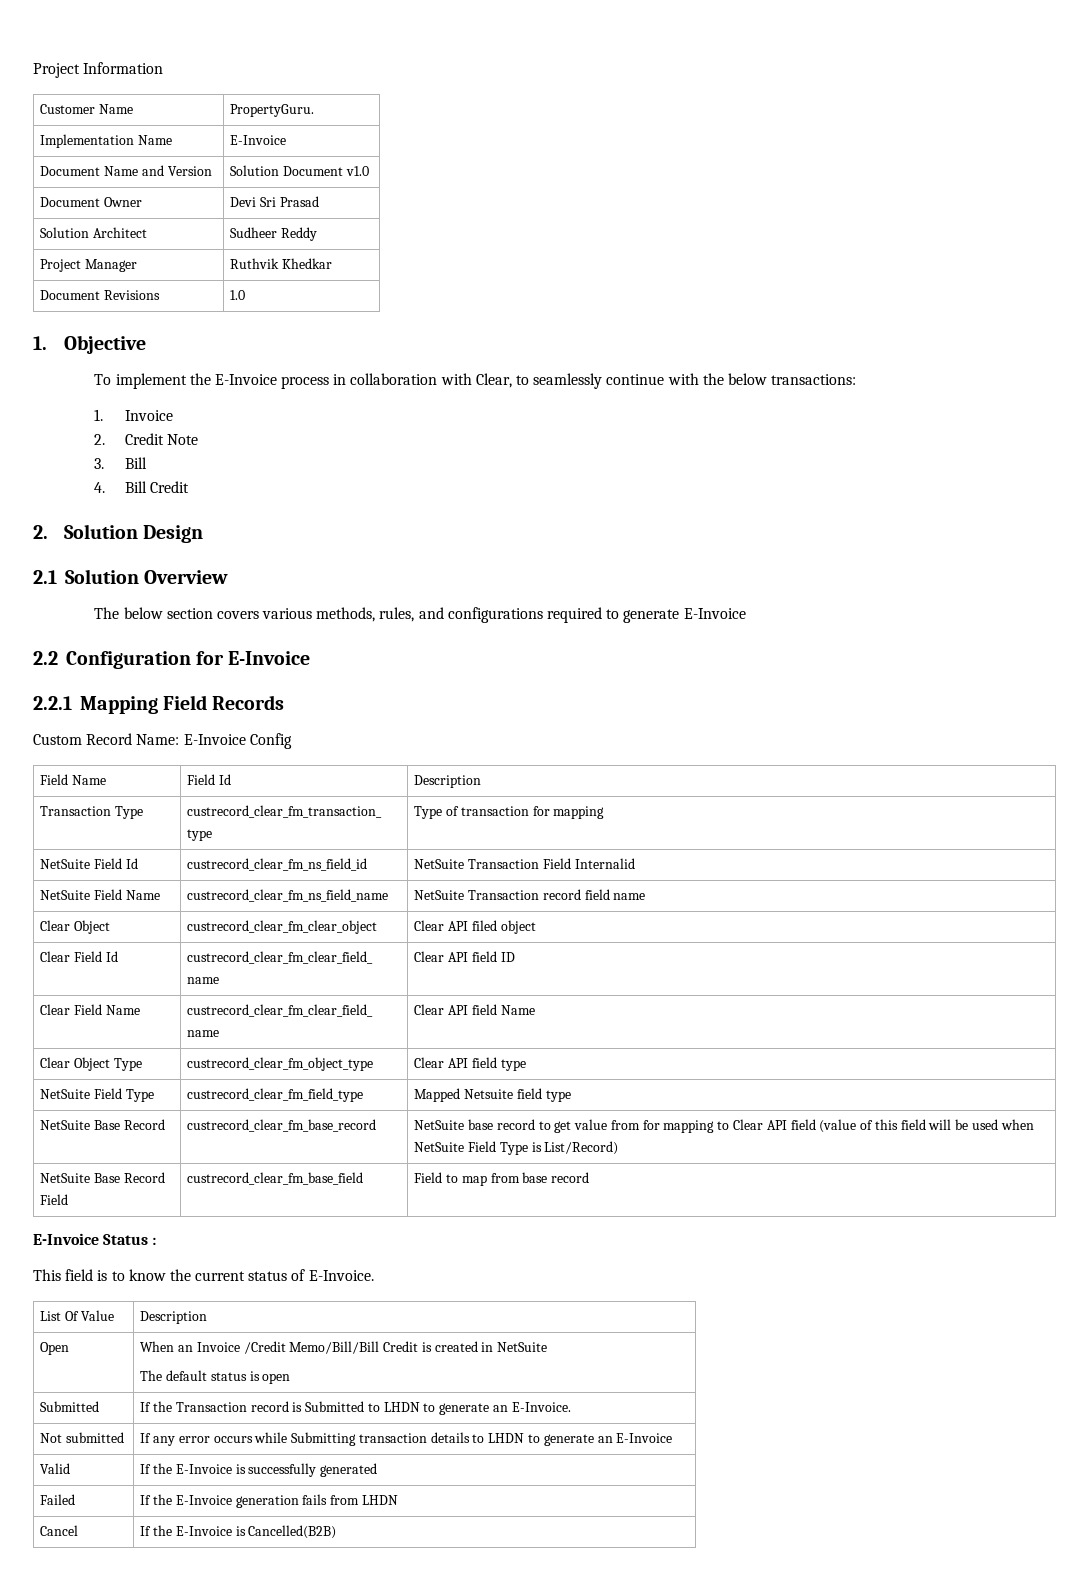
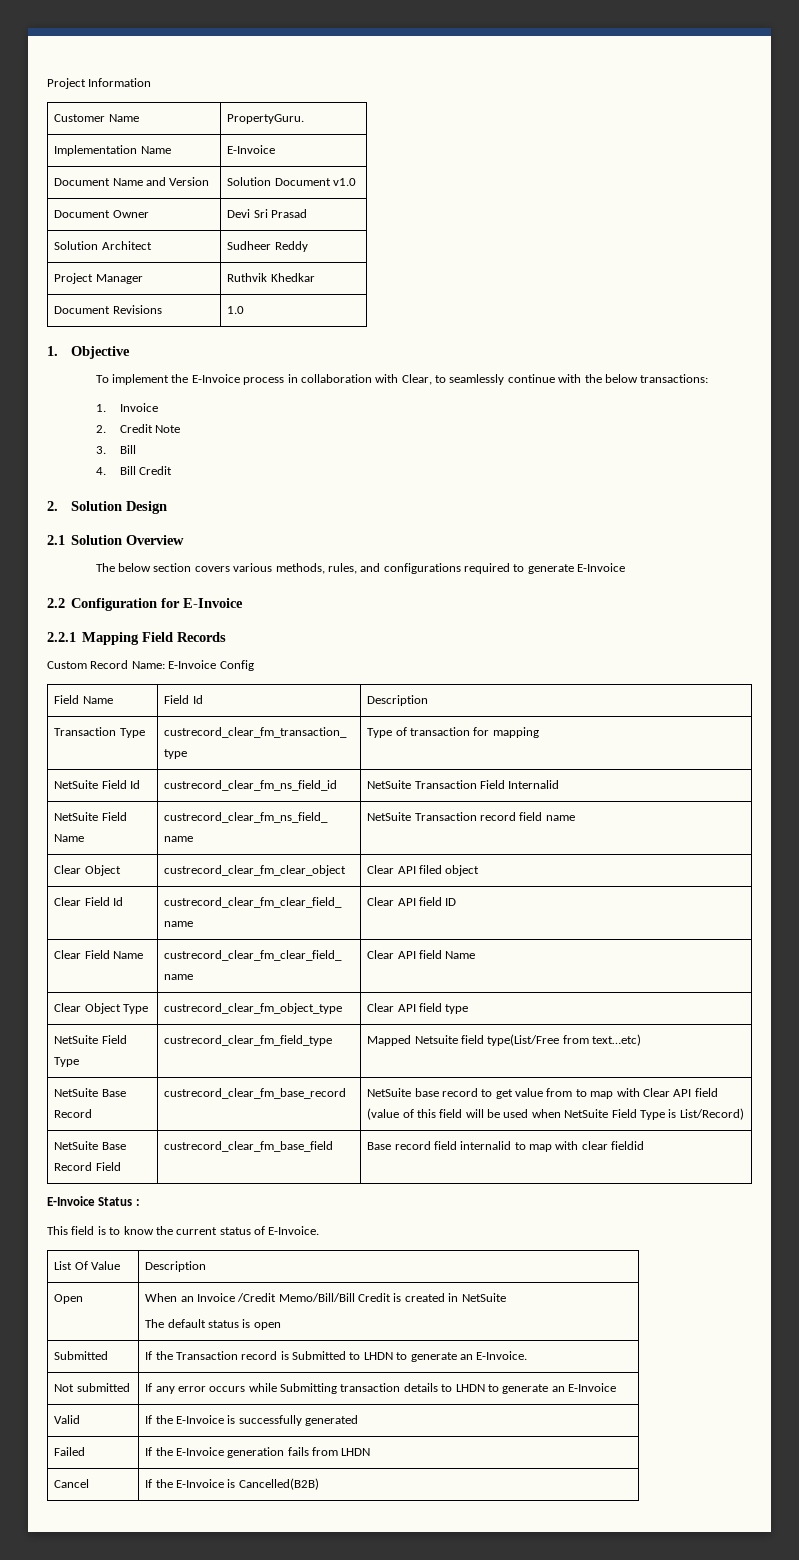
- NetSuite Field Type | custrecord_clear_fm_field_type | Mapped Netsuite field type
+ NetSuite Field Type | custrecord_clear_fm_field_type | Mapped Netsuite field type(List/Free from text…etc)
- NetSuite Base Record | custrecord_clear_fm_base_record | NetSuite base record to get value from for mapping to Clear API field (value of this field will be used when NetSuite Field Type is List/Record)
+ NetSuite Base Record | custrecord_clear_fm_base_record | NetSuite base record to get value from to map with Clear API field (value of this field will be used when NetSuite Field Type is List/Record)
- NetSuite Base Record Field | custrecord_clear_fm_base_field | Field to map from base record
+ NetSuite Base Record Field | custrecord_clear_fm_base_field | Base record field internalid to map with clear fieldid

